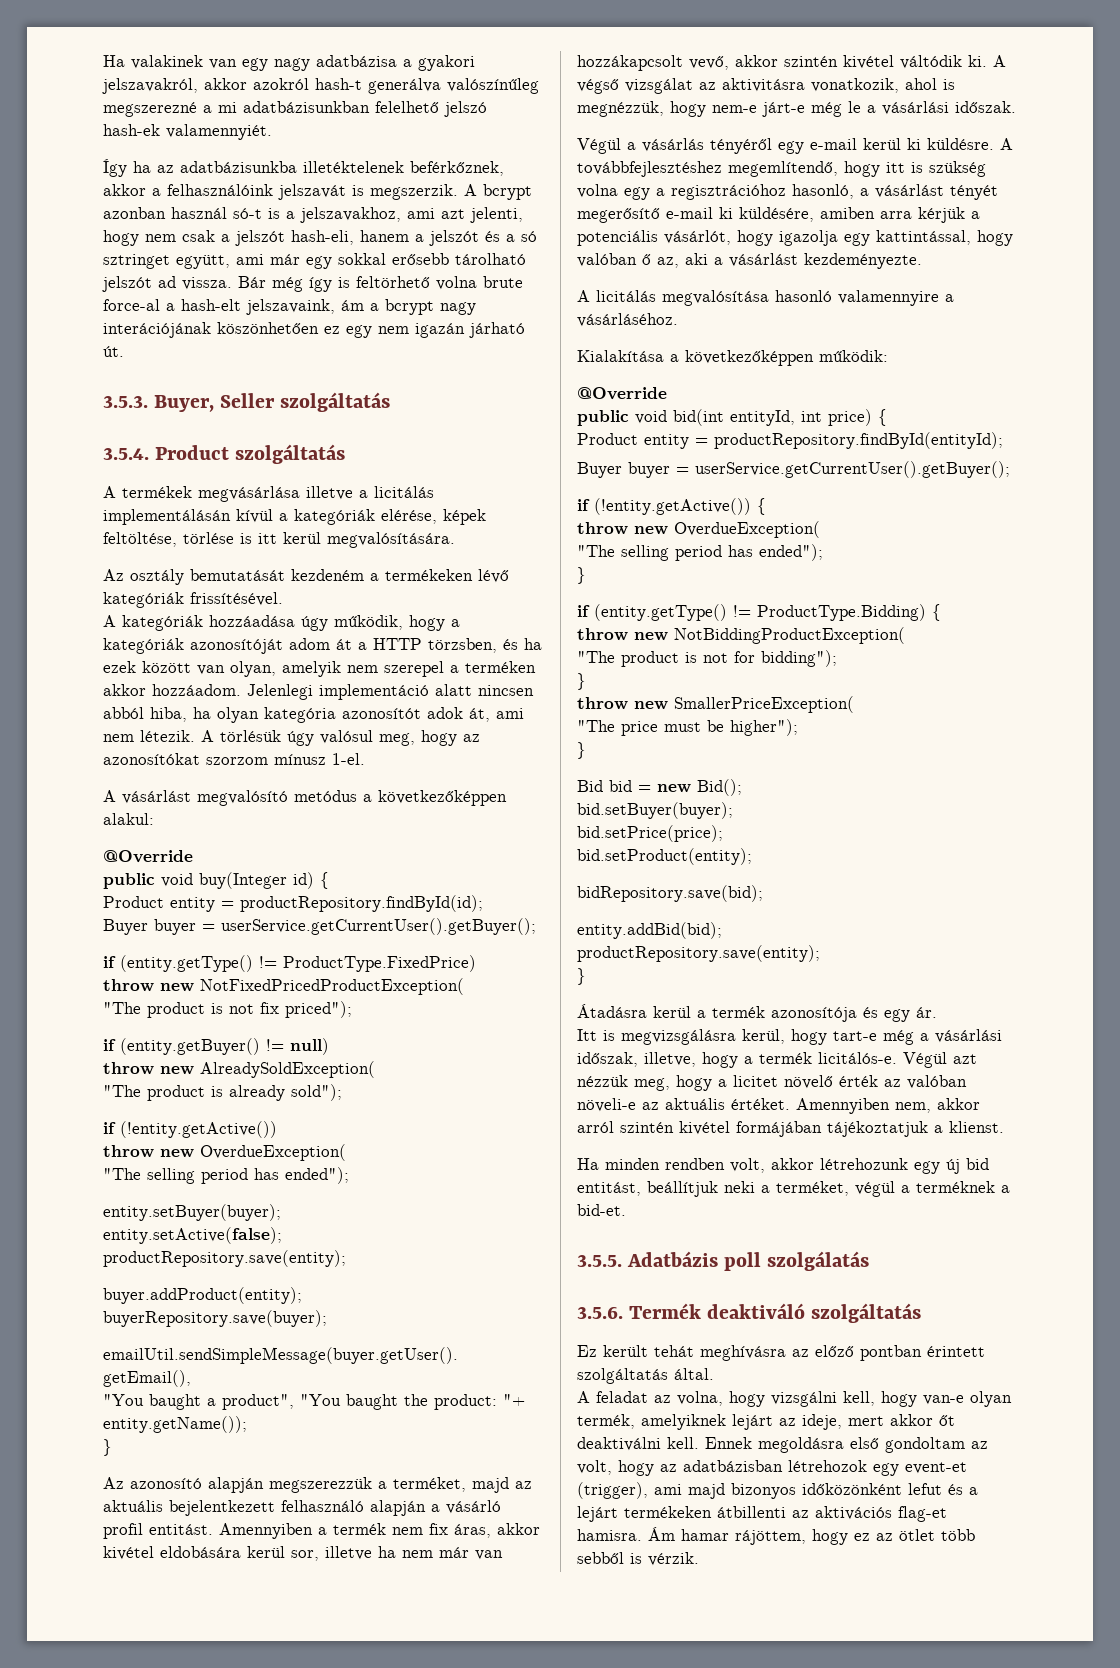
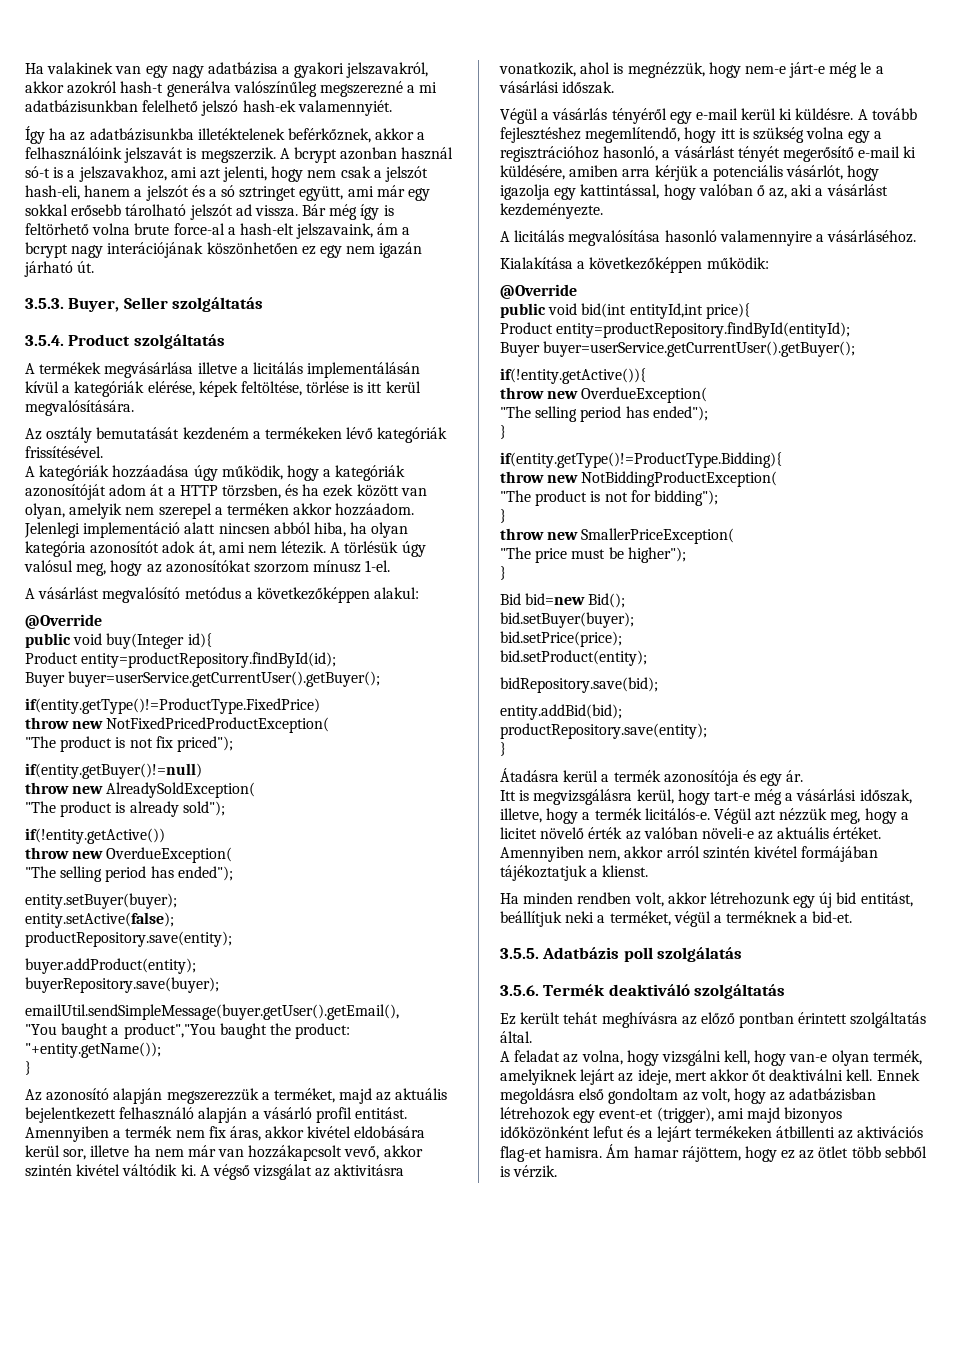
- public void buy(Integer id) {
- Product entity = productRepository.findById(id);
- Buyer buyer = userService.getCurrentUser().getBuyer();
- if (entity.getType() != ProductType.FixedPrice)
+ public void buy(Integer id){
+ Product entity=productRepository.findById(id);
+ Buyer buyer=userService.getCurrentUser().getBuyer();
+ if(entity.getType()!=ProductType.FixedPrice)
- if (entity.getBuyer() != null)
+ if(entity.getBuyer()!=null)
  "The product is already sold");
- if (!entity.getActive())
+ if(!entity.getActive())
- "You baught a product", "You baught the product: "+ entity.getName());
+ "You baught a product","You baught the product: "+entity.getName());
- A továbbfejlesztéshez megemlítendő, hogy itt is szükség volna egy a regisztrációhoz hasonló, a vásárlást tényét megerősítő e-mail ki küldésére, amiben arra kérjük a potenciális vásárlót, hogy igazolja egy kattintással, hogy valóban ő az, aki a vásárlást kezdeményezte.
+ A tovább fejlesztéshez megemlítendő, hogy itt is szükség volna egy a regisztrációhoz hasonló, a vásárlást tényét megerősítő e-mail ki küldésére, amiben arra kérjük a potenciális vásárlót, hogy igazolja egy kattintással, hogy valóban ő az, aki a vásárlást kezdeményezte.
- public void bid(int entityId, int price) {
- Product entity = productRepository.findById(entityId);
- Buyer buyer = userService.getCurrentUser().getBuyer();
- if (!entity.getActive()) {
+ public void bid(int entityId,int price){
+ Product entity=productRepository.findById(entityId);
+ Buyer buyer=userService.getCurrentUser().getBuyer();
+ if(!entity.getActive()){
- if (entity.getType() != ProductType.Bidding) {
+ if(entity.getType()!=ProductType.Bidding){
- Bid bid = new Bid();
+ Bid bid=new Bid();

